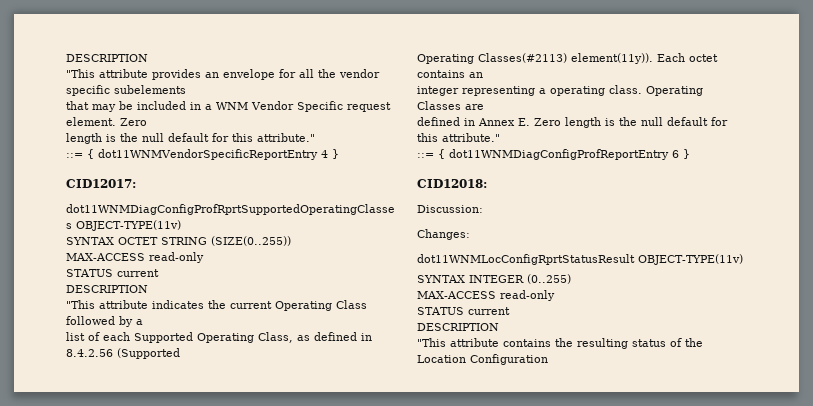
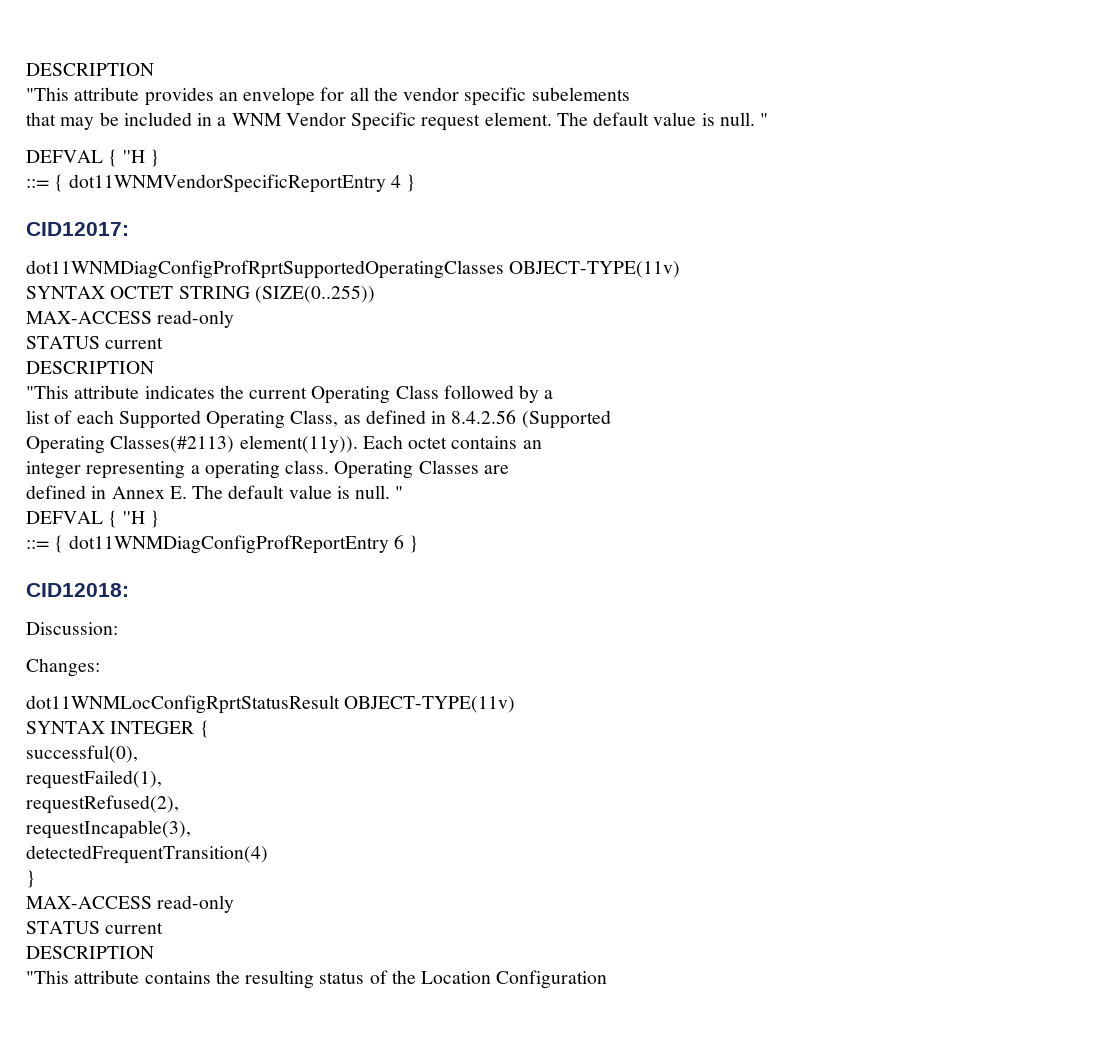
- that may be included in a WNM Vendor Specific request element. Zero
- length is the null default for this attribute."
+ that may be included in a WNM Vendor Specific request element. The default value is null. "
+ DEFVAL { ''H }
- defined in Annex E. Zero length is the null default for this attribute."
+ defined in Annex E. The default value is null. "
+ DEFVAL { ''H }
- SYNTAX INTEGER (0..255)
+ SYNTAX INTEGER {
+ successful(0),
+ requestFailed(1),
+ requestRefused(2),
+ requestIncapable(3),
+ detectedFrequentTransition(4)
+ }

